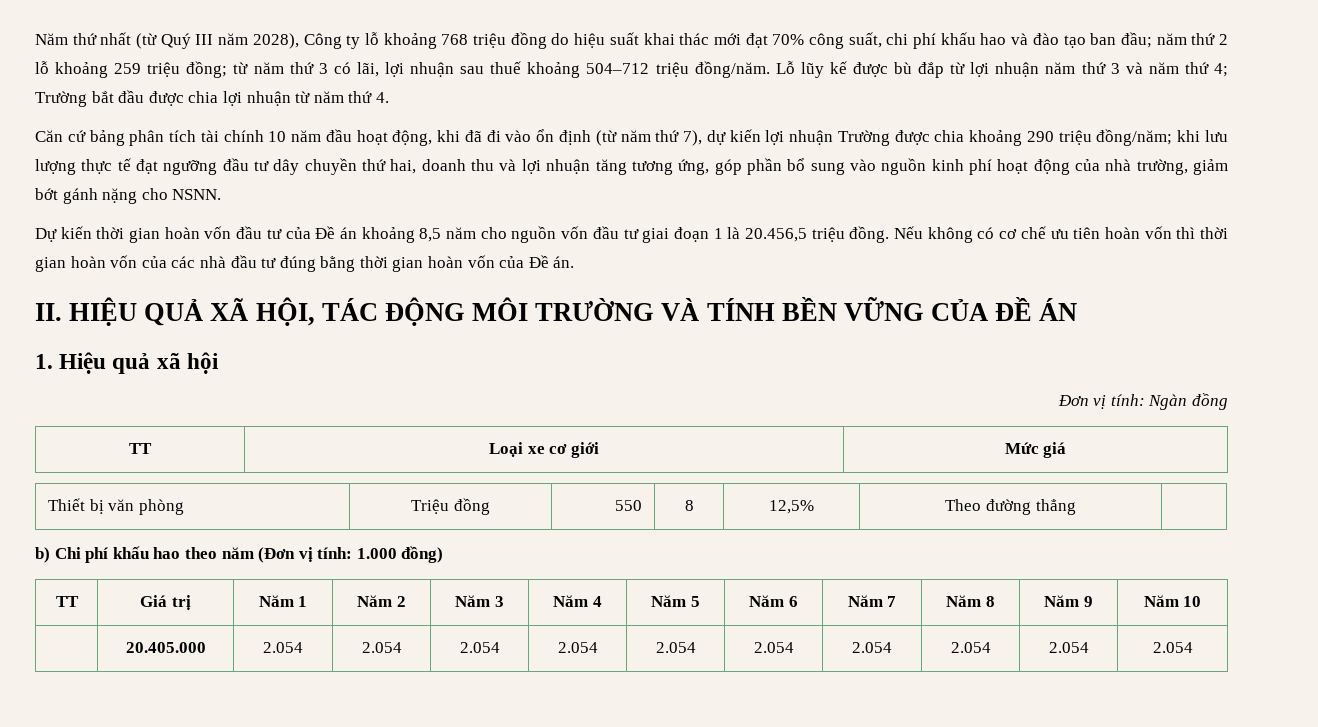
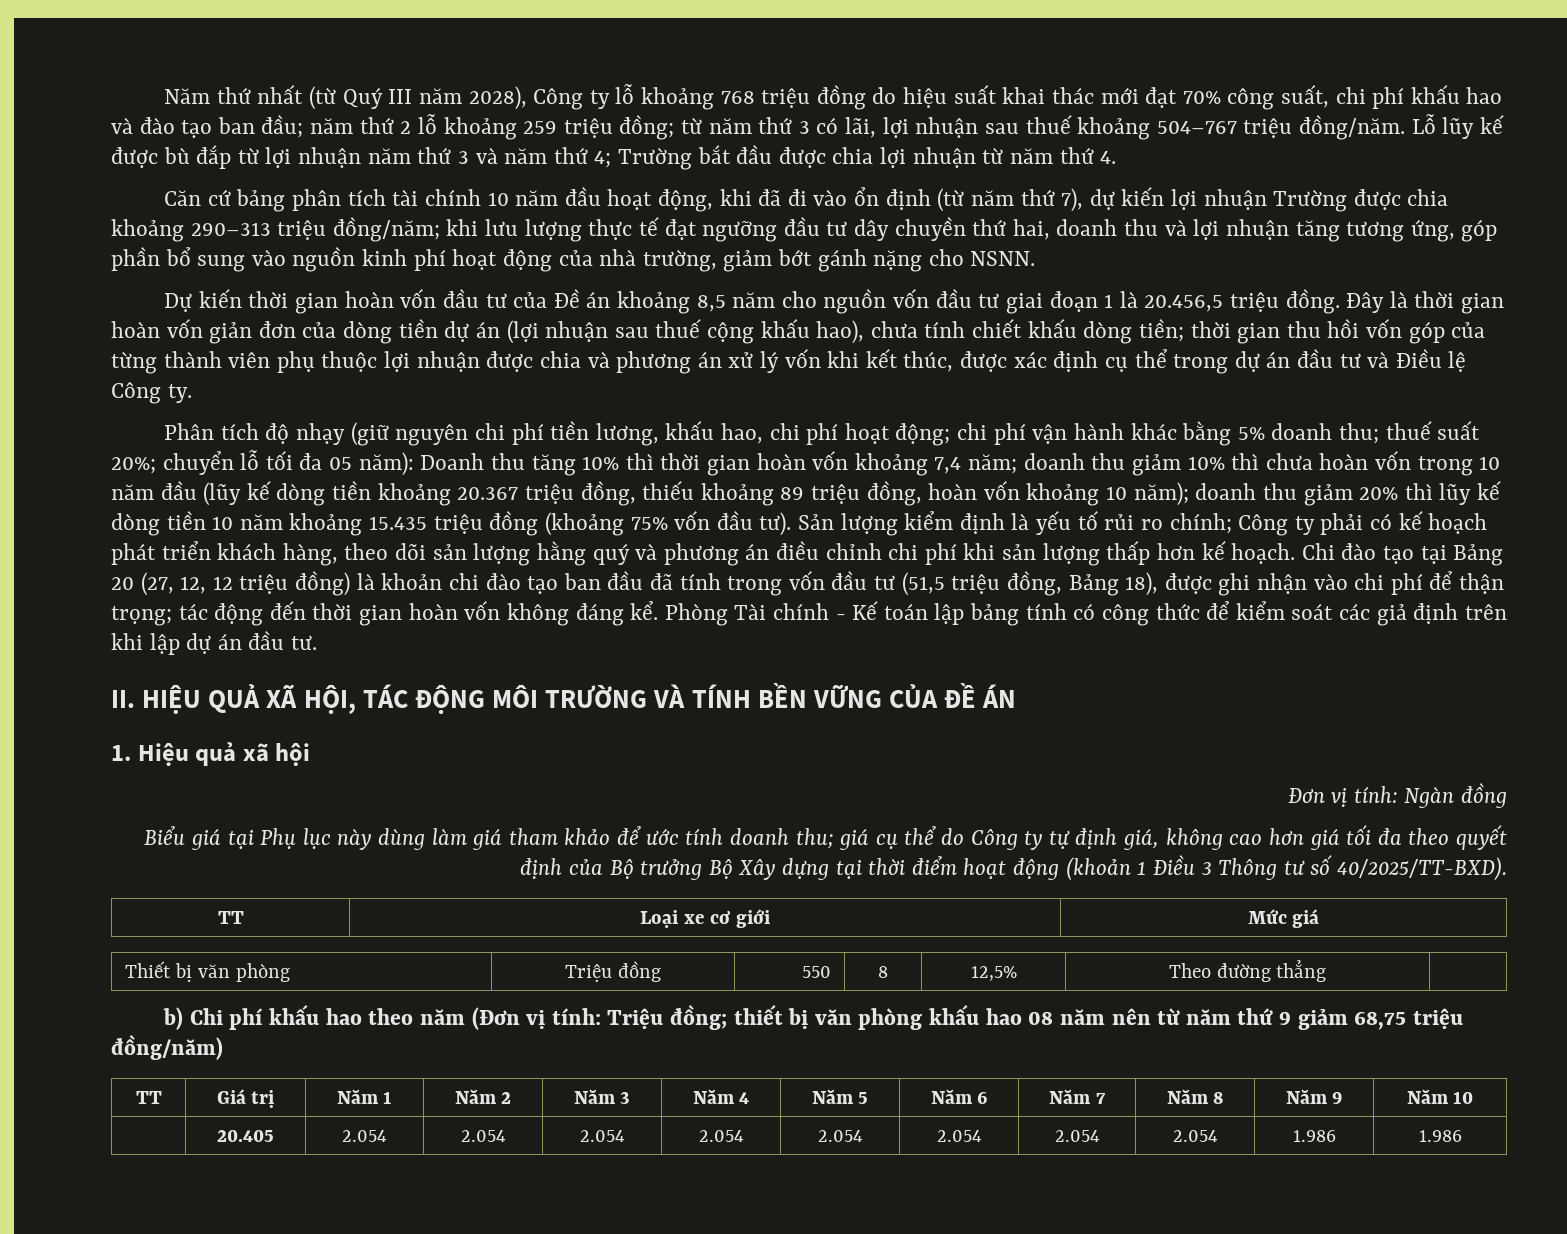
- Năm thứ nhất (từ Quý III năm 2028), Công ty lỗ khoảng 768 triệu đồng do hiệu suất khai thác mới đạt 70% công suất, chi phí khấu hao và đào tạo ban đầu; năm thứ 2 lỗ khoảng 259 triệu đồng; từ năm thứ 3 có lãi, lợi nhuận sau thuế khoảng 504–712 triệu đồng/năm.
+ Năm thứ nhất (từ Quý III năm 2028), Công ty lỗ khoảng 768 triệu đồng do hiệu suất khai thác mới đạt 70% công suất, chi phí khấu hao và đào tạo ban đầu; năm thứ 2 lỗ khoảng 259 triệu đồng; từ năm thứ 3 có lãi, lợi nhuận sau thuế khoảng 504–767 triệu đồng/năm.
- Căn cứ bảng phân tích tài chính 10 năm đầu hoạt động, khi đã đi vào ổn định (từ năm thứ 7), dự kiến lợi nhuận Trường được chia khoảng 290 triệu đồng/năm;
+ Căn cứ bảng phân tích tài chính 10 năm đầu hoạt động, khi đã đi vào ổn định (từ năm thứ 7), dự kiến lợi nhuận Trường được chia khoảng 290–313 triệu đồng/năm;
- Nếu không có cơ chế ưu tiên hoàn vốn thì thời gian hoàn vốn của các nhà đầu tư đúng bằng thời gian hoàn vốn của Đề án.
+ Đây là thời gian hoàn vốn giản đơn của dòng tiền dự án (lợi nhuận sau thuế cộng khấu hao), chưa tính chiết khấu dòng tiền; thời gian thu hồi vốn góp của từng thành viên phụ thuộc lợi nhuận được chia và phương án xử lý vốn khi kết thúc, được xác định cụ thể trong dự án đầu tư và Điều lệ Công ty.
+ Phân tích độ nhạy (giữ nguyên chi phí tiền lương, khấu hao, chi phí hoạt động; chi phí vận hành khác bằng 5% doanh thu; thuế suất 20%; chuyển lỗ tối đa 05 năm): Doanh thu tăng 10% thì thời gian hoàn vốn khoảng 7,4 năm; doanh thu giảm 10% thì chưa hoàn vốn trong 10 năm đầu (lũy kế dòng tiền khoảng 20.367 triệu đồng, thiếu khoảng 89 triệu đồng, hoàn vốn khoảng 10 năm); doanh thu giảm 20% thì lũy kế dòng tiền 10 năm khoảng 15.435 triệu đồng (khoảng 75% vốn đầu tư). Sản lượng kiểm định là yếu tố rủi ro chính; Công ty phải có kế hoạch phát triển khách hàng, theo dõi sản lượng hằng quý và phương án điều chỉnh chi phí khi sản lượng thấp hơn kế hoạch. Chi đào tạo tại Bảng 20 (27, 12, 12 triệu đồng) là khoản chi đào tạo ban đầu đã tính trong vốn đầu tư (51,5 triệu đồng, Bảng 18), được ghi nhận vào chi phí để thận trọng; tác động đến thời gian hoàn vốn không đáng kể. Phòng Tài chính - Kế toán lập bảng tính có công thức để kiểm soát các giả định trên khi lập dự án đầu tư.
+ Biểu giá tại Phụ lục này dùng làm giá tham khảo để ước tính doanh thu; giá cụ thể do Công ty tự định giá, không cao hơn giá tối đa theo quyết định của Bộ trưởng Bộ Xây dựng tại thời điểm hoạt động (khoản 1 Điều 3 Thông tư số 40/2025/TT-BXD).
- b) Chi phí khấu hao theo năm (Đơn vị tính: 1.000 đồng)
+ b) Chi phí khấu hao theo năm (Đơn vị tính: Triệu đồng; thiết bị văn phòng khấu hao 08 năm nên từ năm thứ 9 giảm 68,75 triệu đồng/năm)
- | 20.405.000 | 2.054 | 2.054 | 2.054 | 2.054 | 2.054 | 2.054 | 2.054 | 2.054 | 2.054 | 2.054
+ | 20.405 | 2.054 | 2.054 | 2.054 | 2.054 | 2.054 | 2.054 | 2.054 | 2.054 | 1.986 | 1.986

